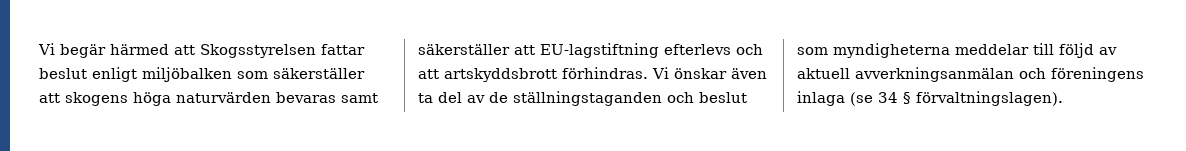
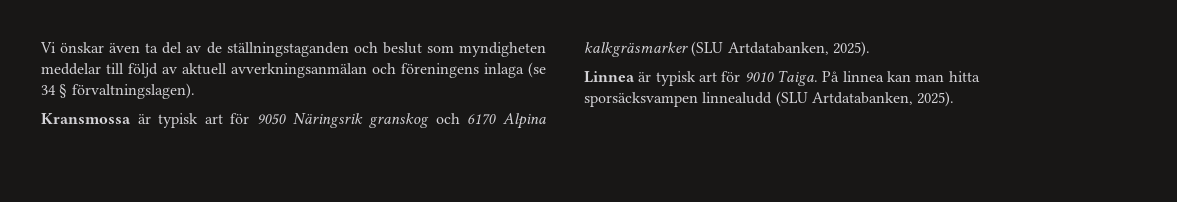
- Vi begär härmed att Skogsstyrelsen fattar beslut enligt miljöbalken som säkerställer att skogens höga naturvärden bevaras samt säkerställer att EU-lagstiftning efterlevs och att artskyddsbrott förhindras. Vi önskar även ta del av de ställningstaganden och beslut som myndigheterna meddelar till följd av aktuell avverkningsanmälan och föreningens inlaga (se 34 § förvaltningslagen).
+ Vi önskar även ta del av de ställningstaganden och beslut som myndigheten meddelar till följd av aktuell avverkningsanmälan och föreningens inlaga (se 34 § förvaltningslagen).
+ Kransmossa är typisk art för 9050 Näringsrik granskog och 6170 Alpina kalkgräsmarker (SLU Artdatabanken, 2025).
+ Linnea är typisk art för 9010 Taiga. På linnea kan man hitta sporsäcksvampen linnealudd (SLU Artdatabanken, 2025).

